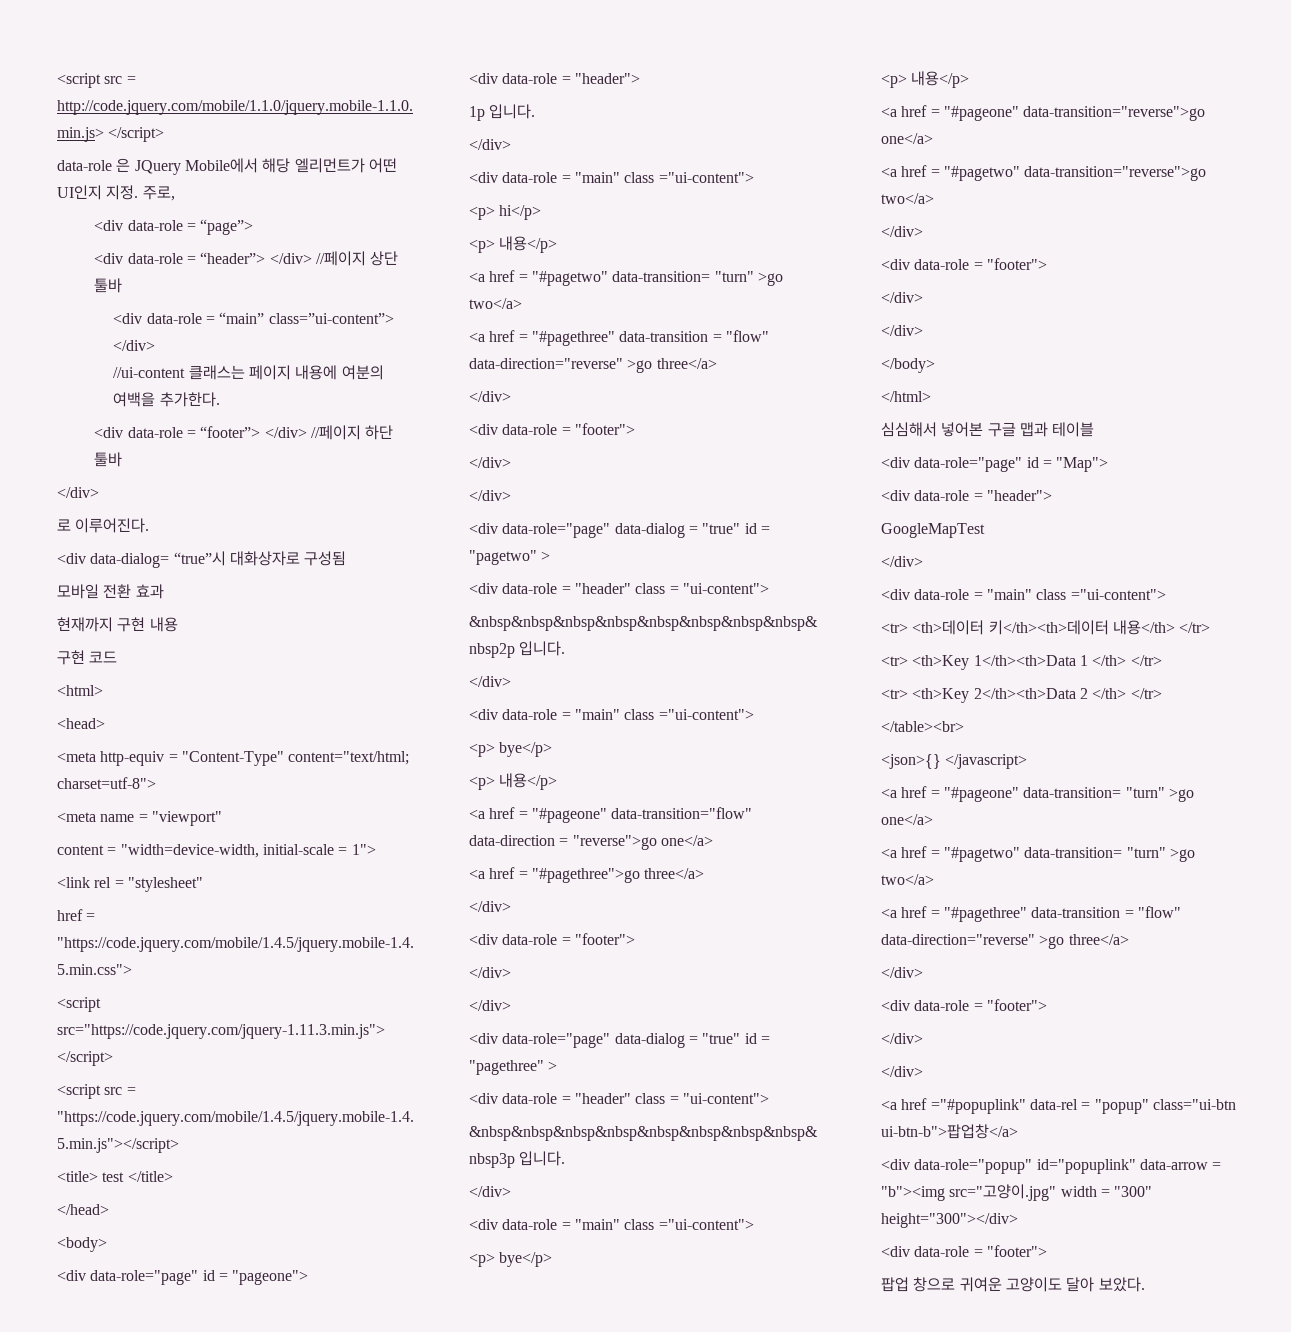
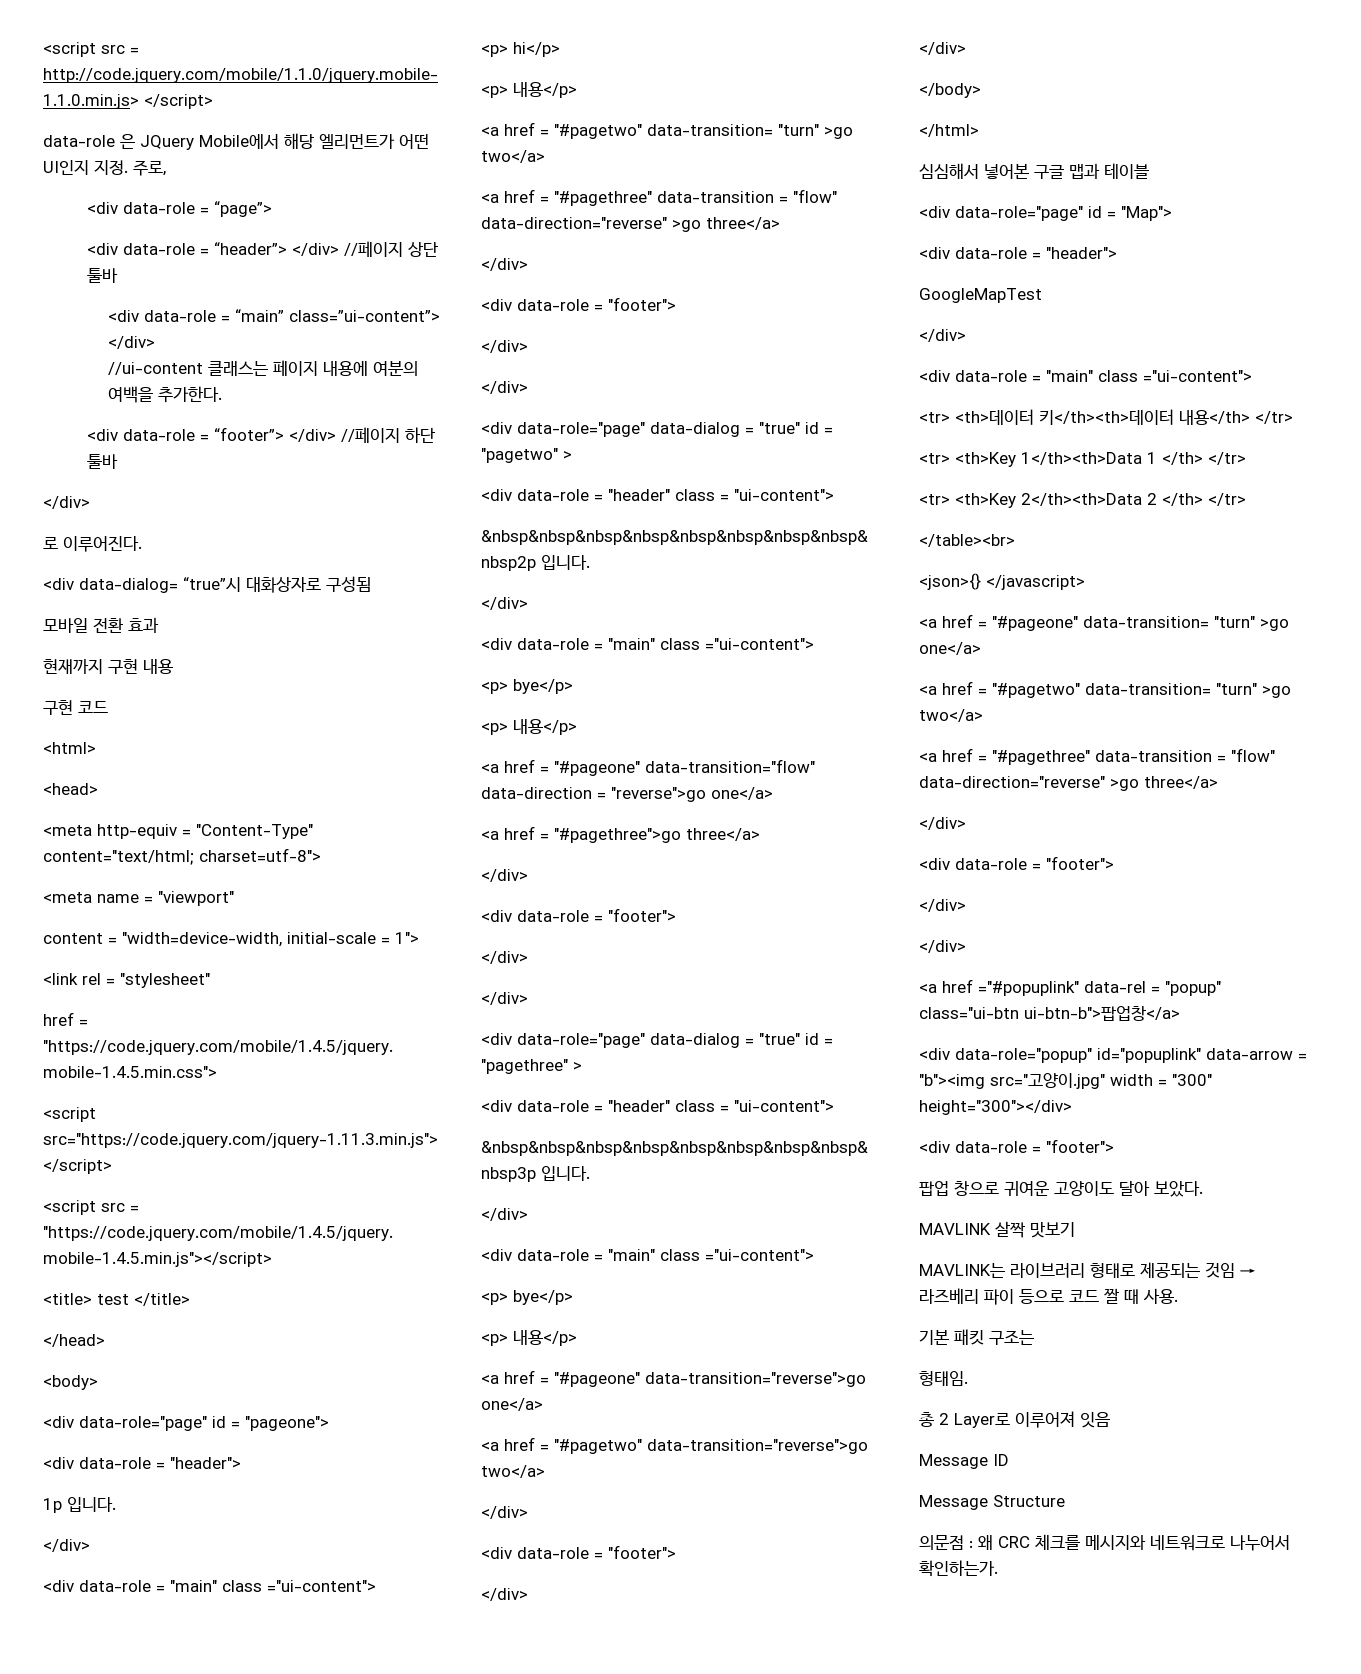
+ MAVLINK 살짝 맛보기
+ MAVLINK는 라이브러리 형태로 제공되는 것임 → 라즈베리 파이 등으로 코드 짤 때 사용.
+ 기본 패킷 구조는
+ 형태임.
+ 총 2 Layer로 이루어져 잇음
+ Message ID
+ Message Structure
+ 의문점 : 왜 CRC 체크를 메시지와 네트워크로 나누어서 확인하는가.

